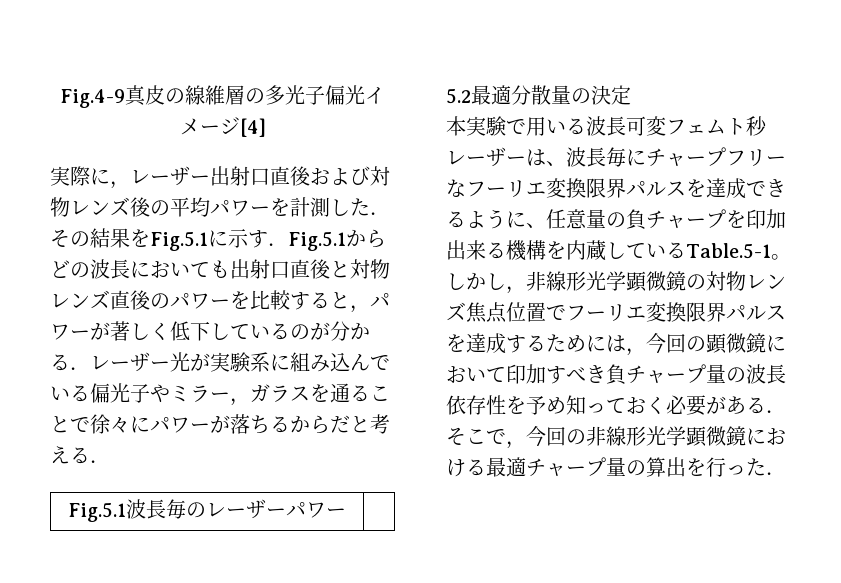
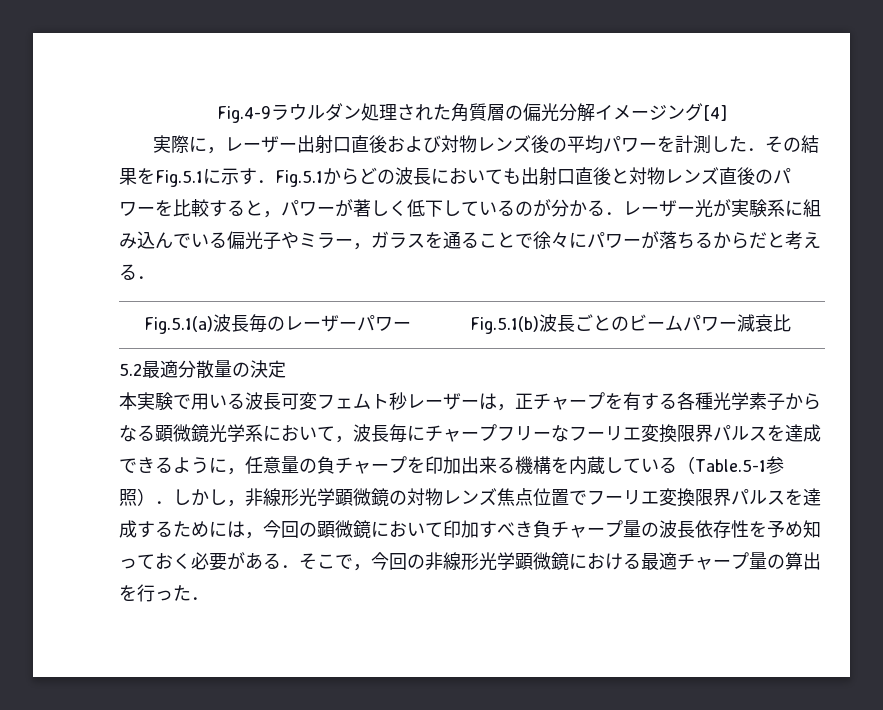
- Fig.4-9真皮の線維層の多光子偏光イメージ[4]
+ Fig.4-9ラウルダン処理された角質層の偏光分解イメージング[4]
- Fig.5.1波長毎のレーザーパワー |
+ Fig.5.1(a)波長毎のレーザーパワー | Fig.5.1(b)波長ごとのビームパワー減衰比
- 本実験で用いる波長可変フェムト秒レーザーは、波長毎にチャープフリーなフーリエ変換限界パルスを達成できるように、任意量の負チャープを印加出来る機構を内蔵しているTable.5-1。しかし，非線形光学顕微鏡の対物レンズ焦点位置でフーリエ変換限界パルスを達成するためには，今回の顕微鏡において印加すべき負チャープ量の波長依存性を予め知っておく必要がある．そこで，今回の非線形光学顕微鏡における最適チャープ量の算出を行った．
+ 本実験で用いる波長可変フェムト秒レーザーは，正チャープを有する各種光学素子からなる顕微鏡光学系において，波長毎にチャープフリーなフーリエ変換限界パルスを達成できるように，任意量の負チャープを印加出来る機構を内蔵している（Table.5-1参照）．しかし，非線形光学顕微鏡の対物レンズ焦点位置でフーリエ変換限界パルスを達成するためには，今回の顕微鏡において印加すべき負チャープ量の波長依存性を予め知っておく必要がある．そこで，今回の非線形光学顕微鏡における最適チャープ量の算出を行った．

